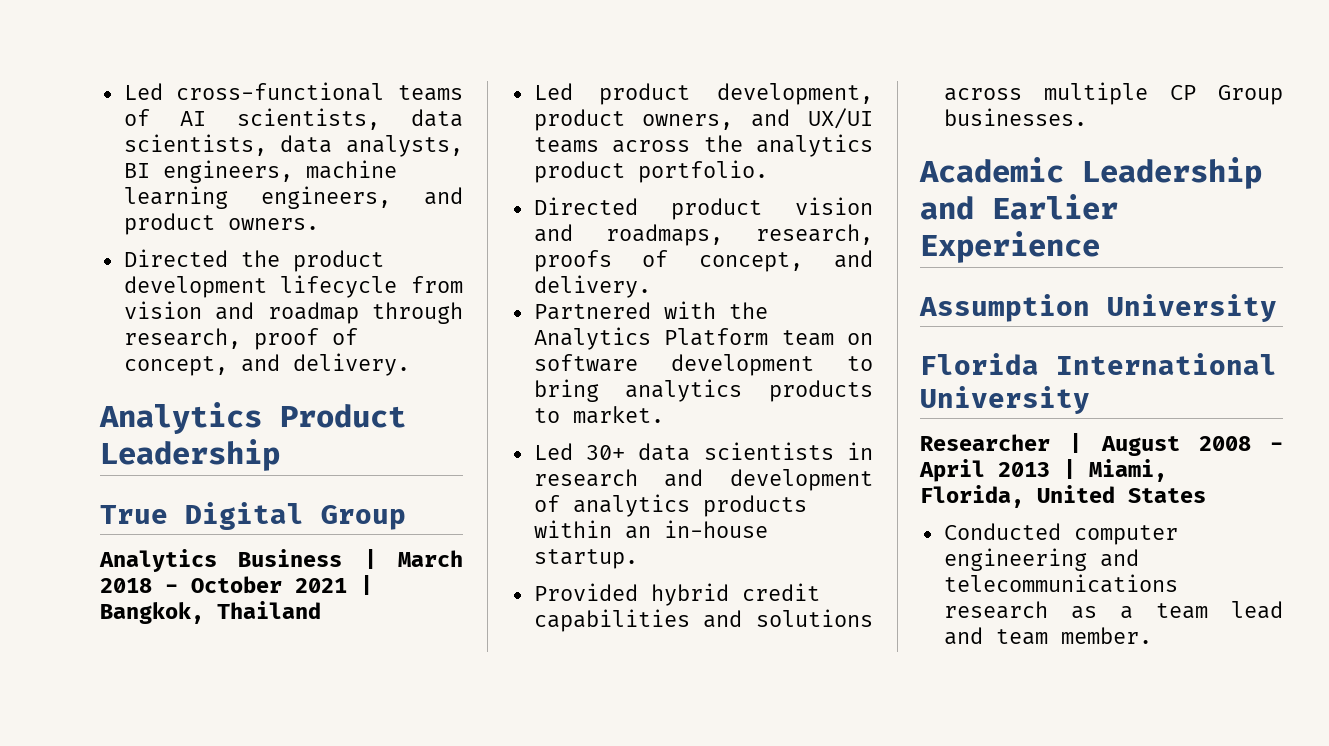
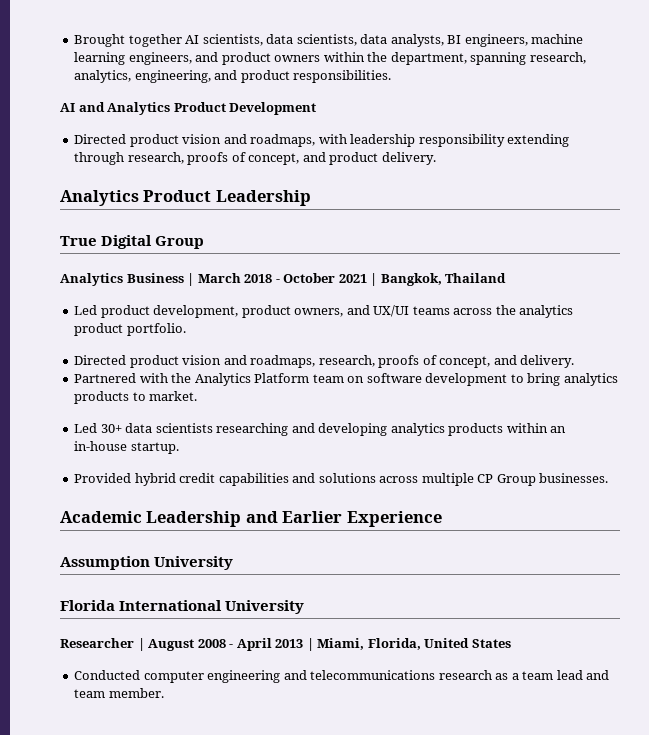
- Led cross-functional teams of AI scientists, data scientists, data analysts, BI engineers, machine learning engineers, and product owners.
- Directed the product development lifecycle from vision and roadmap through research, proof of concept, and delivery.
+ Brought together AI scientists, data scientists, data analysts, BI engineers, machine learning engineers, and product owners within the department, spanning research, analytics, engineering, and product responsibilities.
+ AI and Analytics Product Development
+ Directed product vision and roadmaps, with leadership responsibility extending through research, proofs of concept, and product delivery.
- Led 30+ data scientists in research and development of analytics products within an in-house startup.
+ Led 30+ data scientists researching and developing analytics products within an in-house startup.

